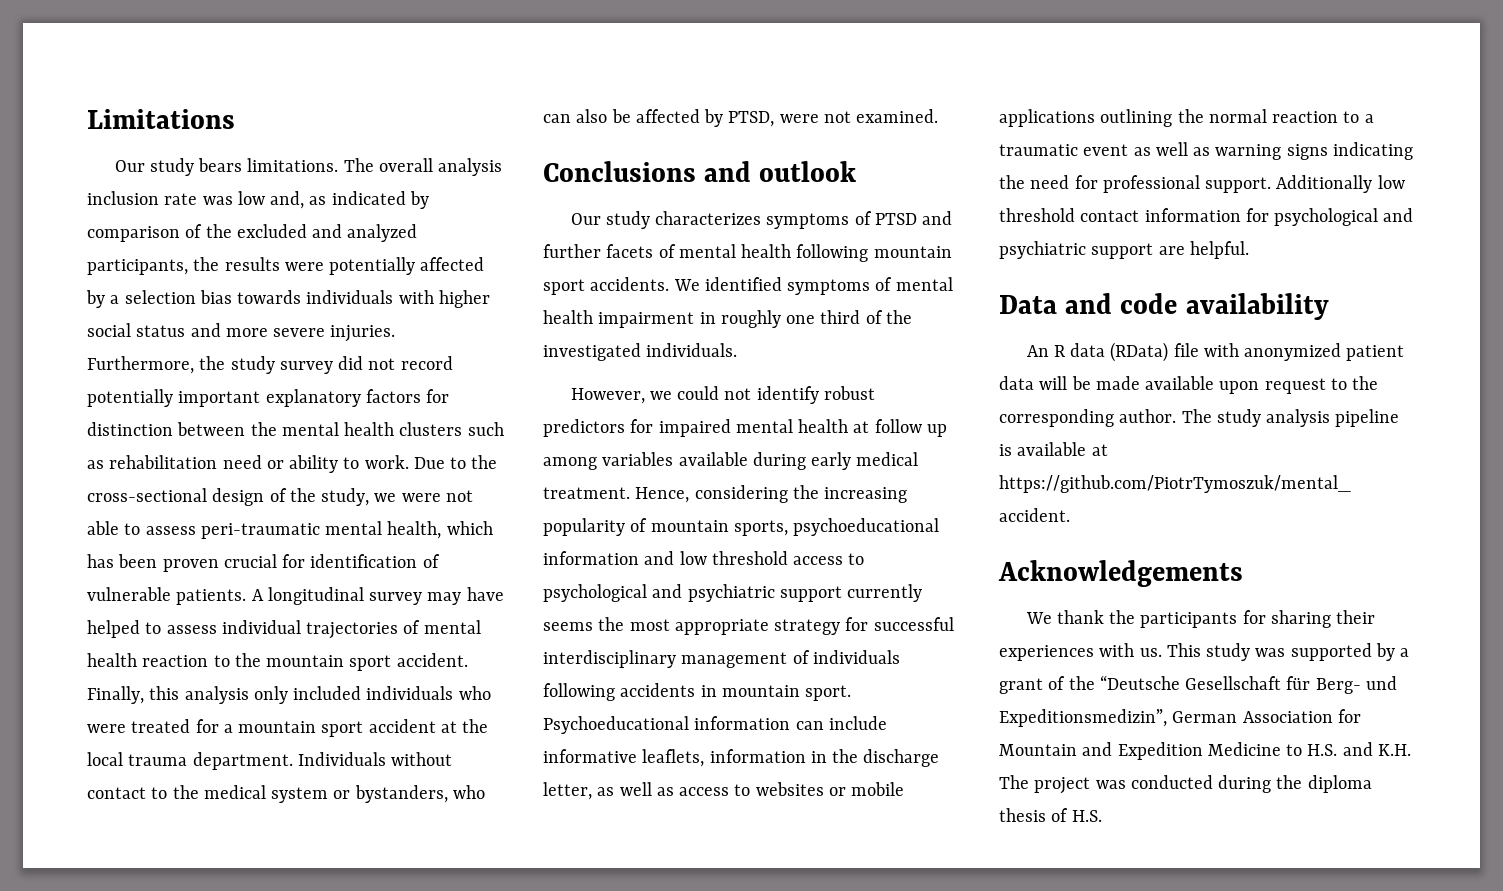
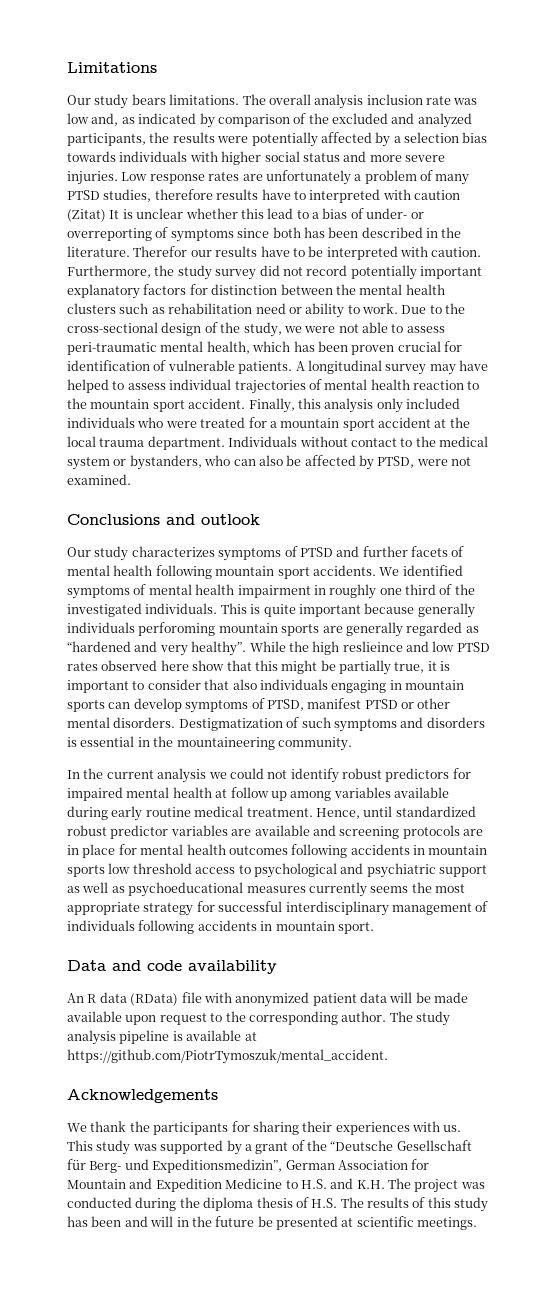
+ Low response rates are unfortunately a problem of many PTSD studies, therefore results have to interpreted with caution (Zitat) It is unclear whether this lead to a bias of under- or overreporting of symptoms since both has been described in the literature. Therefor our results have to be interpreted with caution.
- We identified symptoms of mental health impairment in roughly one third of the investigated individuals.
- However, we could not identify robust predictors for impaired mental health at follow up among variables available during early medical treatment.
+ We identified symptoms of mental health impairment in roughly one third of the investigated individuals. This is quite important because generally individuals perforoming mountain sports are generally regarded as “hardened and very healthy”. While the high reslieince and low PTSD rates observed here show that this might be partially true, it is important to consider that also individuals engaging in mountain sports can develop symptoms of PTSD, manifest PTSD or other mental disorders. Destigmatization of such symptoms and disorders is essential in the mountaineering community.
+ In the current analysis we could not identify robust predictors for impaired mental health at follow up among variables available during early routine medical treatment.
- Hence, considering the increasing popularity of mountain sports, psychoeducational information and low threshold access to psychological and psychiatric support currently seems the most appropriate strategy for successful interdisciplinary management of individuals following accidents in mountain sport. Psychoeducational information can include informative leaflets, information in the discharge letter, as well as access to websites or mobile applications outlining the normal reaction to a traumatic event as well as warning signs indicating the need for professional support. Additionally low threshold contact information for psychological and psychiatric support are helpful.
+ Hence, until standardized robust predictor variables are available and screening protocols are in place for mental health outcomes following accidents in mountain sports low threshold access to psychological and psychiatric support as well as psychoeducational measures currently seems the most appropriate strategy for successful interdisciplinary management of individuals following accidents in mountain sport.
- This study was supported by a grant of the “Deutsche Gesellschaft für Berg- und Expeditionsmedizin”, German Association for Mountain and Expedition Medicine to H.S. and K.H. The project was conducted during the diploma thesis of H.S.
+ This study was supported by a grant of the “Deutsche Gesellschaft für Berg- und Expeditionsmedizin”, German Association for Mountain and Expedition Medicine to H.S. and K.H. The project was conducted during the diploma thesis of H.S. The results of this study has been and will in the future be presented at scientific meetings.

